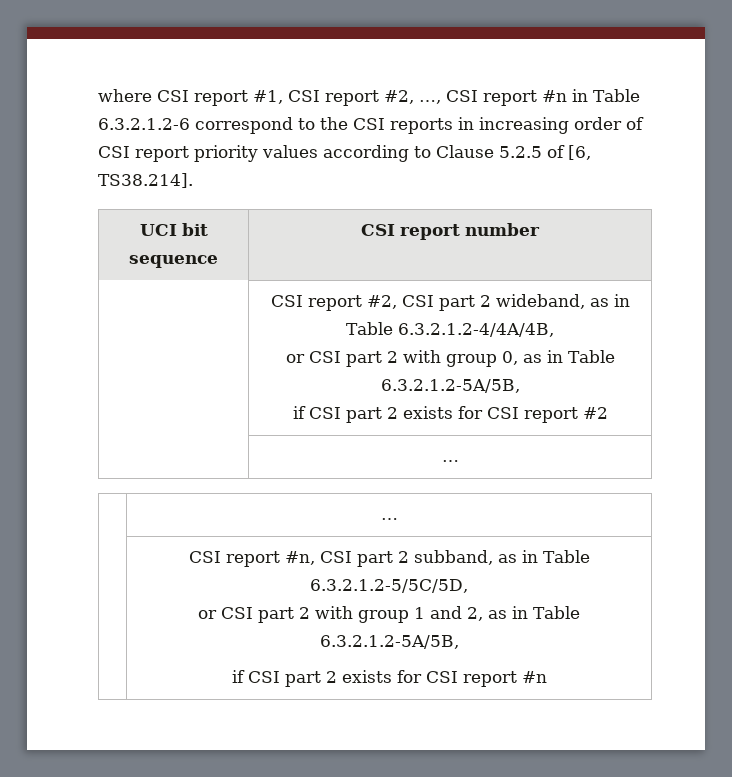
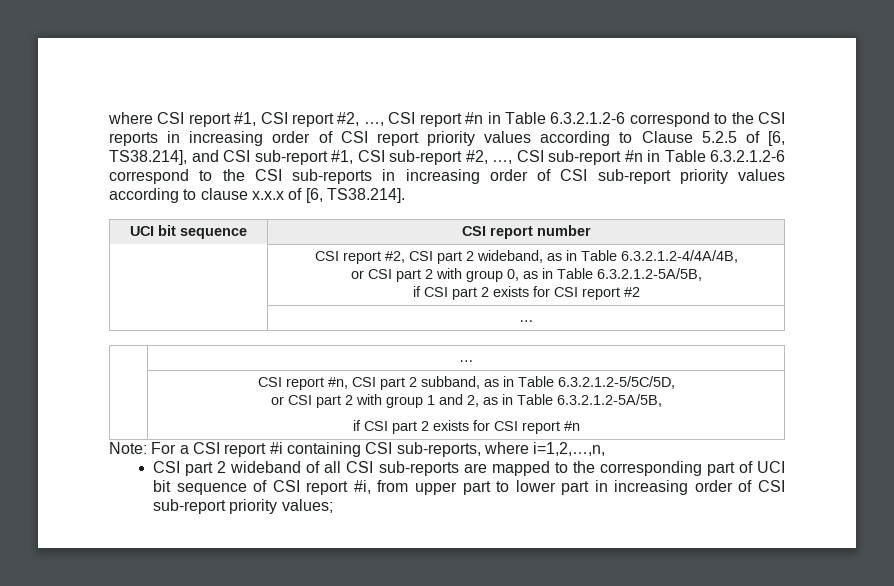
- where CSI report #1, CSI report #2, …, CSI report #n in Table 6.3.2.1.2-6 correspond to the CSI reports in increasing order of CSI report priority values according to Clause 5.2.5 of [6, TS38.214].
+ where CSI report #1, CSI report #2, …, CSI report #n in Table 6.3.2.1.2-6 correspond to the CSI reports in increasing order of CSI report priority values according to Clause 5.2.5 of [6, TS38.214], and CSI sub-report #1, CSI sub-report #2, …, CSI sub-report #n in Table 6.3.2.1.2-6 correspond to the CSI sub-reports in increasing order of CSI sub-report priority values according to clause x.x.x of [6, TS38.214].
+ Note: For a CSI report #i containing CSI sub-reports, where i=1,2,…,n,
+ CSI part 2 wideband of all CSI sub-reports are mapped to the corresponding part of UCI bit sequence of CSI report #i, from upper part to lower part in increasing order of CSI sub-report priority values;

